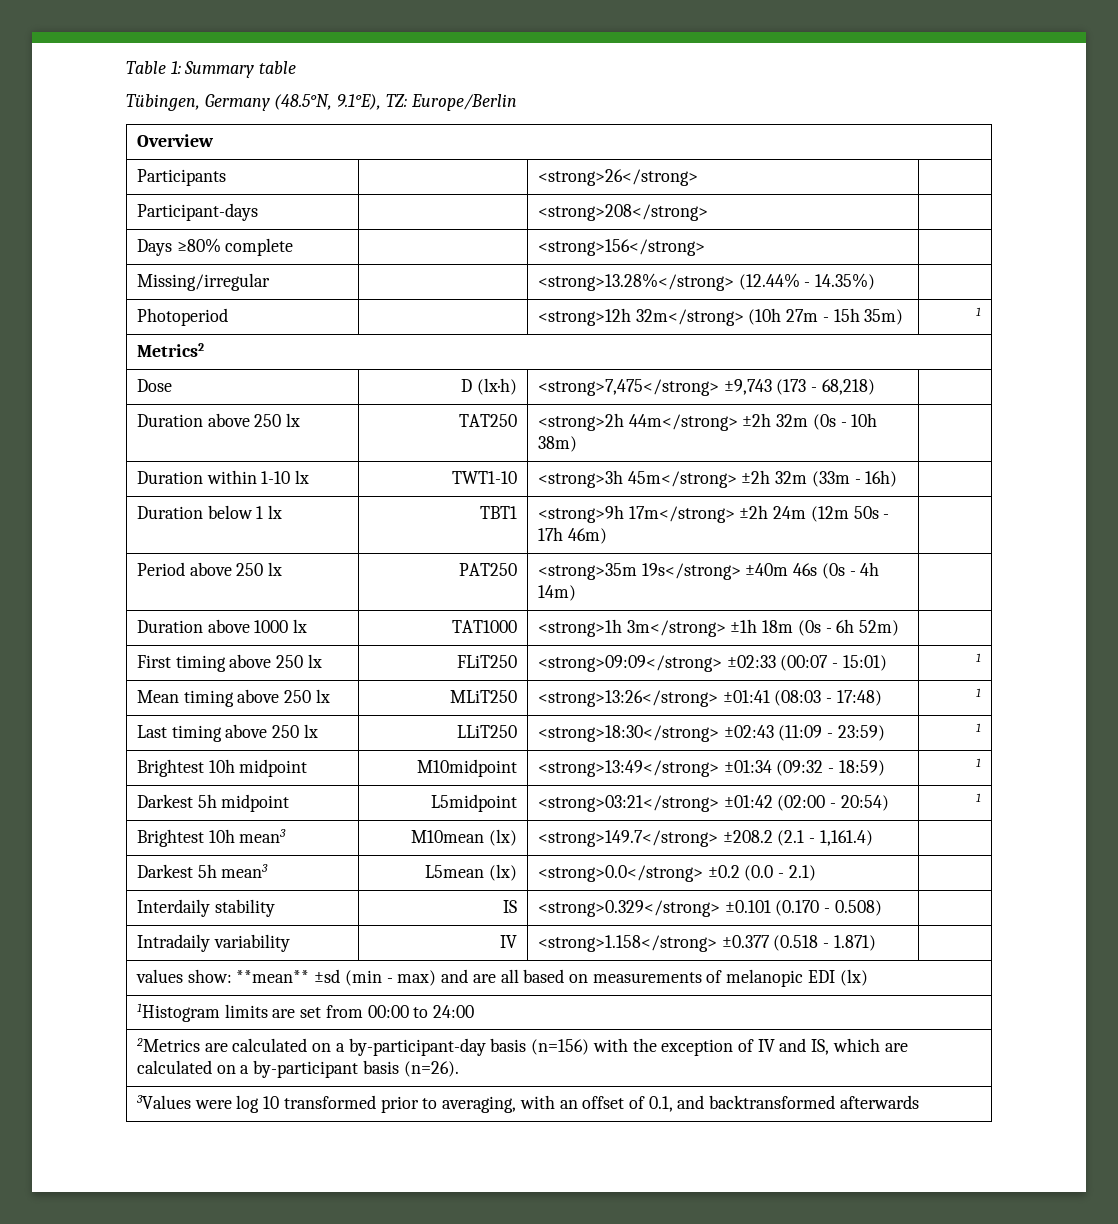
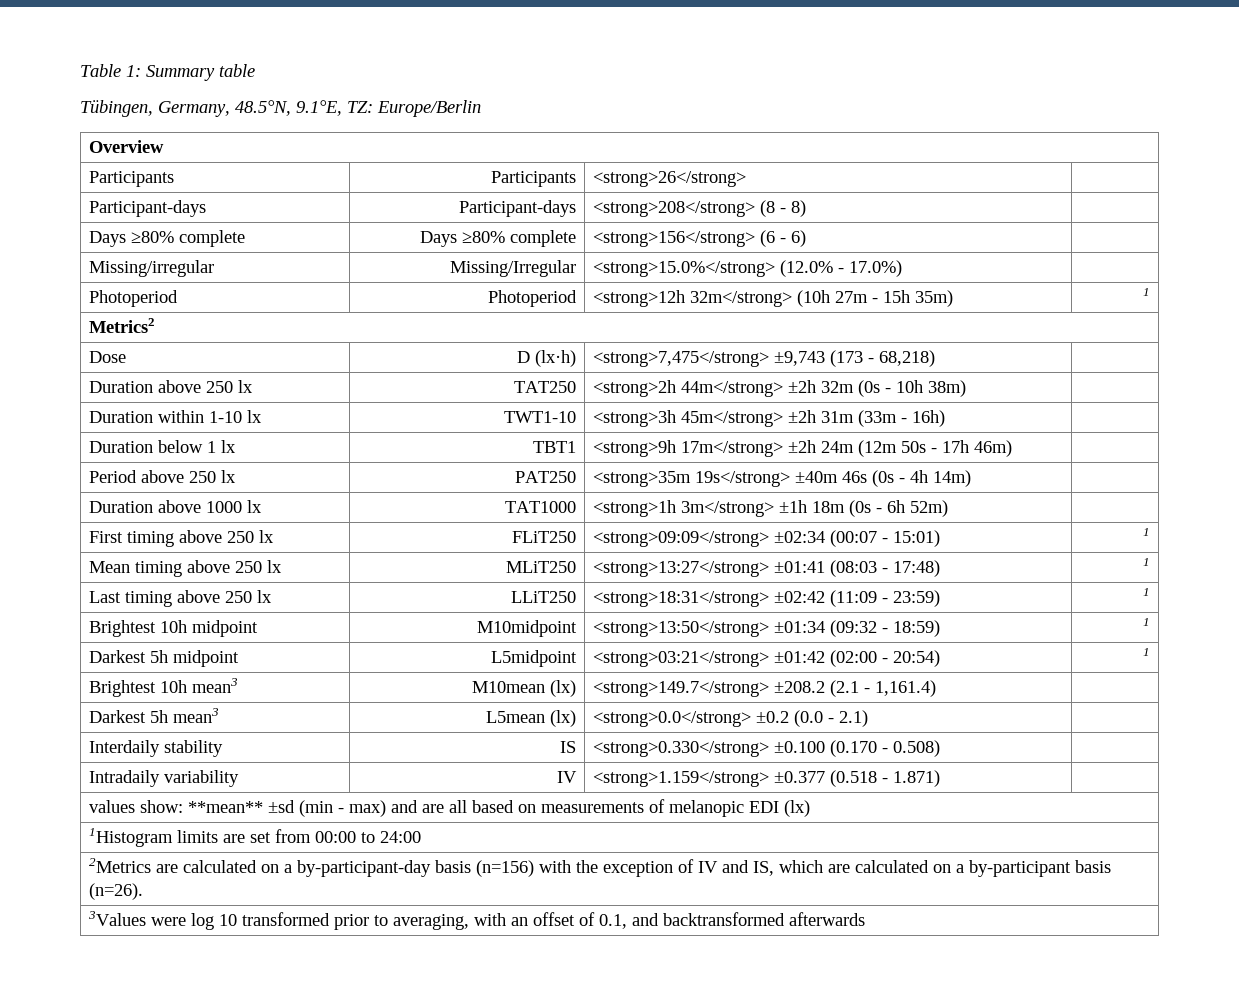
- Tübingen, Germany (48.5°N, 9.1°E), TZ: Europe/Berlin
+ Tübingen, Germany, 48.5°N, 9.1°E, TZ: Europe/Berlin
- Participants | | <strong>26</strong> |
+ Participants | Participants | <strong>26</strong> |
- Participant-days | | <strong>208</strong> |
- Days ≥80% complete | | <strong>156</strong> |
- Missing/irregular | | <strong>13.28%</strong> (12.44% - 14.35%) |
- Photoperiod | | <strong>12h 32m</strong> (10h 27m - 15h 35m) | 1
+ Participant-days | Participant-days | <strong>208</strong> (8 - 8) |
+ Days ≥80% complete | Days ≥80% complete | <strong>156</strong> (6 - 6) |
+ Missing/irregular | Missing/Irregular | <strong>15.0%</strong> (12.0% - 17.0%) |
+ Photoperiod | Photoperiod | <strong>12h 32m</strong> (10h 27m - 15h 35m) | 1
- Duration within 1-10 lx | TWT1-10 | <strong>3h 45m</strong> ±2h 32m (33m - 16h) |
+ Duration within 1-10 lx | TWT1-10 | <strong>3h 45m</strong> ±2h 31m (33m - 16h) |
- First timing above 250 lx | FLiT250 | <strong>09:09</strong> ±02:33 (00:07 - 15:01) | 1
+ First timing above 250 lx | FLiT250 | <strong>09:09</strong> ±02:34 (00:07 - 15:01) | 1
- Mean timing above 250 lx | MLiT250 | <strong>13:26</strong> ±01:41 (08:03 - 17:48) | 1
+ Mean timing above 250 lx | MLiT250 | <strong>13:27</strong> ±01:41 (08:03 - 17:48) | 1
- Last timing above 250 lx | LLiT250 | <strong>18:30</strong> ±02:43 (11:09 - 23:59) | 1
+ Last timing above 250 lx | LLiT250 | <strong>18:31</strong> ±02:42 (11:09 - 23:59) | 1
- Brightest 10h midpoint | M10midpoint | <strong>13:49</strong> ±01:34 (09:32 - 18:59) | 1
+ Brightest 10h midpoint | M10midpoint | <strong>13:50</strong> ±01:34 (09:32 - 18:59) | 1
- Interdaily stability | IS | <strong>0.329</strong> ±0.101 (0.170 - 0.508) |
+ Interdaily stability | IS | <strong>0.330</strong> ±0.100 (0.170 - 0.508) |
- Intradaily variability | IV | <strong>1.158</strong> ±0.377 (0.518 - 1.871) |
+ Intradaily variability | IV | <strong>1.159</strong> ±0.377 (0.518 - 1.871) |

